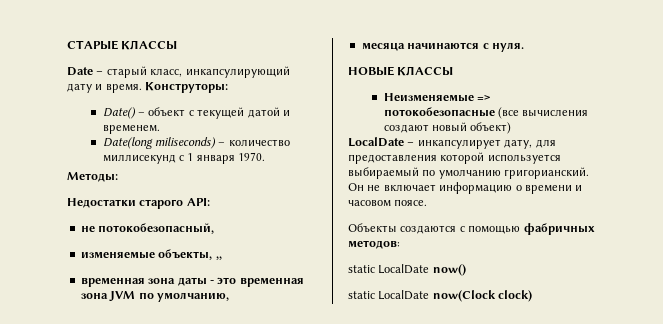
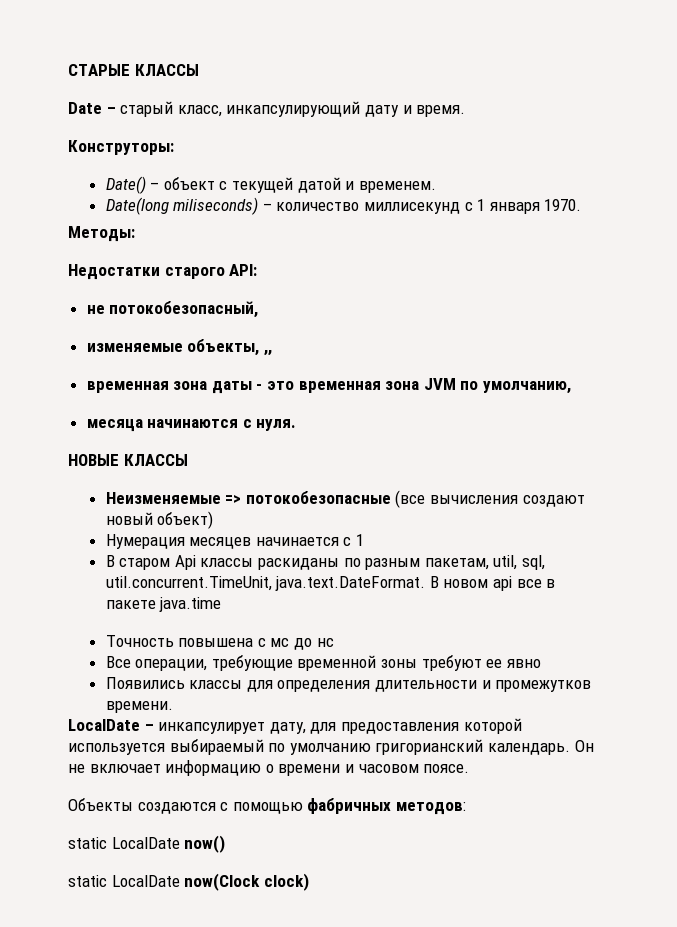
- Date – старый класс, инкапсулирующий дату и время. Конструторы:
+ Date – старый класс, инкапсулирующий дату и время.
+ Конструторы:
+ Нумерация месяцев начинается с 1
+ В старом Api классы раскиданы по разным пакетам, util, sql, util.concurrent.TimeUnit, java.text.DateFormat. В новом api все в пакете java.time
+ Точность повышена с мс до нс
+ Все операции, требующие временной зоны требуют ее явно
+ Появились классы для определения длительности и промежутков времени.
- LocalDate – инкапсулирует дату, для предоставления которой используется выбираемый по умолчанию григорианский.
+ LocalDate – инкапсулирует дату, для предоставления которой используется выбираемый по умолчанию григорианский календарь.

